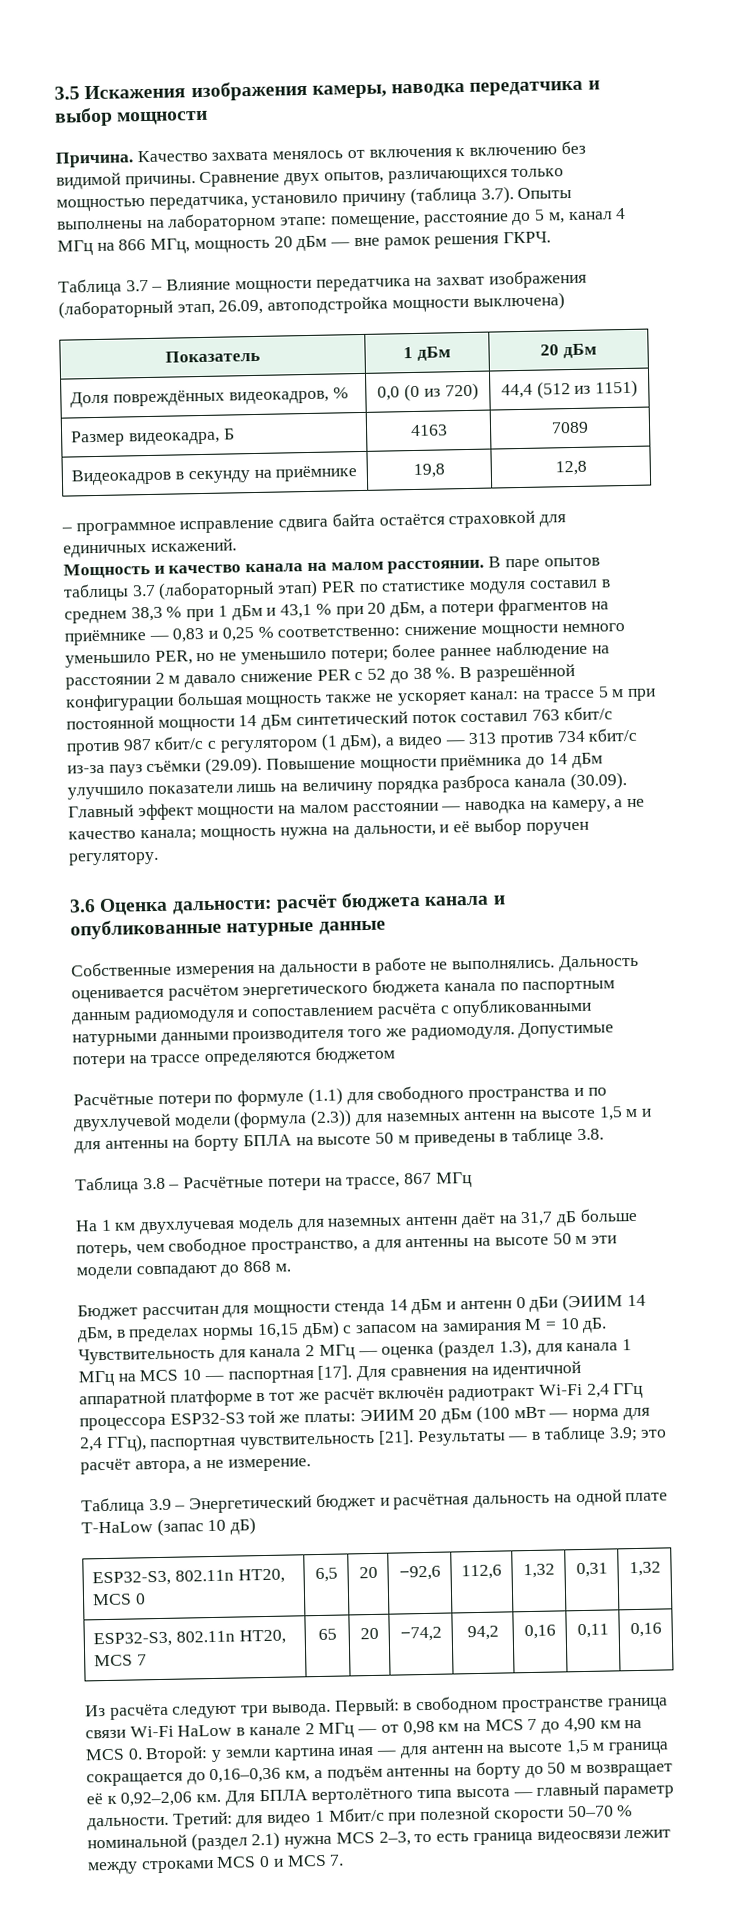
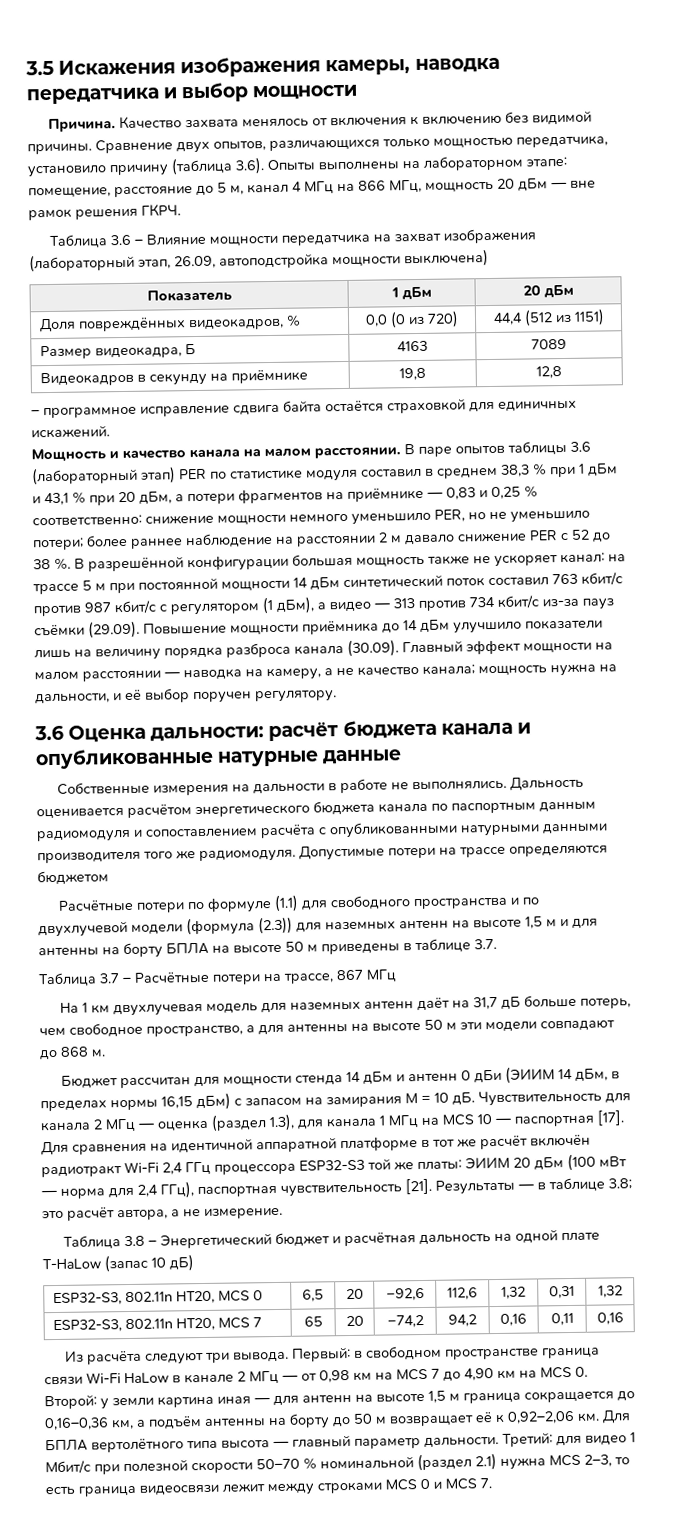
- Сравнение двух опытов, различающихся только мощностью передатчика, установило причину (таблица 3.7). Опыты выполнены на лабораторном этапе: помещение, расстояние до 5 м, канал 4 МГц на 866 МГц, мощность 20 дБм — вне рамок решения ГКРЧ.
+ Сравнение двух опытов, различающихся только мощностью передатчика, установило причину (таблица 3.6). Опыты выполнены на лабораторном этапе: помещение, расстояние до 5 м, канал 4 МГц на 866 МГц, мощность 20 дБм — вне рамок решения ГКРЧ.
- Таблица 3.7 – Влияние мощности передатчика на захват изображения (лабораторный этап, 26.09, автоподстройка мощности выключена)
+ Таблица 3.6 – Влияние мощности передатчика на захват изображения (лабораторный этап, 26.09, автоподстройка мощности выключена)
- В паре опытов таблицы 3.7 (лабораторный этап) PER по статистике модуля составил в среднем 38,3 % при 1 дБм и 43,1 % при 20 дБм, а потери фрагментов на приёмнике — 0,83 и 0,25 % соответственно: снижение мощности немного уменьшило PER, но не уменьшило потери; более раннее наблюдение на расстоянии 2 м давало снижение PER с 52 до 38 %.
+ В паре опытов таблицы 3.6 (лабораторный этап) PER по статистике модуля составил в среднем 38,3 % при 1 дБм и 43,1 % при 20 дБм, а потери фрагментов на приёмнике — 0,83 и 0,25 % соответственно: снижение мощности немного уменьшило PER, но не уменьшило потери; более раннее наблюдение на расстоянии 2 м давало снижение PER с 52 до 38 %.
- Расчётные потери по формуле (1.1) для свободного пространства и по двухлучевой модели (формула (2.3)) для наземных антенн на высоте 1,5 м и для антенны на борту БПЛА на высоте 50 м приведены в таблице 3.8.
- Таблица 3.8 – Расчётные потери на трассе, 867 МГц
+ Расчётные потери по формуле (1.1) для свободного пространства и по двухлучевой модели (формула (2.3)) для наземных антенн на высоте 1,5 м и для антенны на борту БПЛА на высоте 50 м приведены в таблице 3.7.
+ Таблица 3.7 – Расчётные потери на трассе, 867 МГц
- Результаты — в таблице 3.9; это расчёт автора, а не измерение.
+ Результаты — в таблице 3.8; это расчёт автора, а не измерение.
- Таблица 3.9 – Энергетический бюджет и расчётная дальность на одной плате T-HaLow (запас 10 дБ)
+ Таблица 3.8 – Энергетический бюджет и расчётная дальность на одной плате T-HaLow (запас 10 дБ)

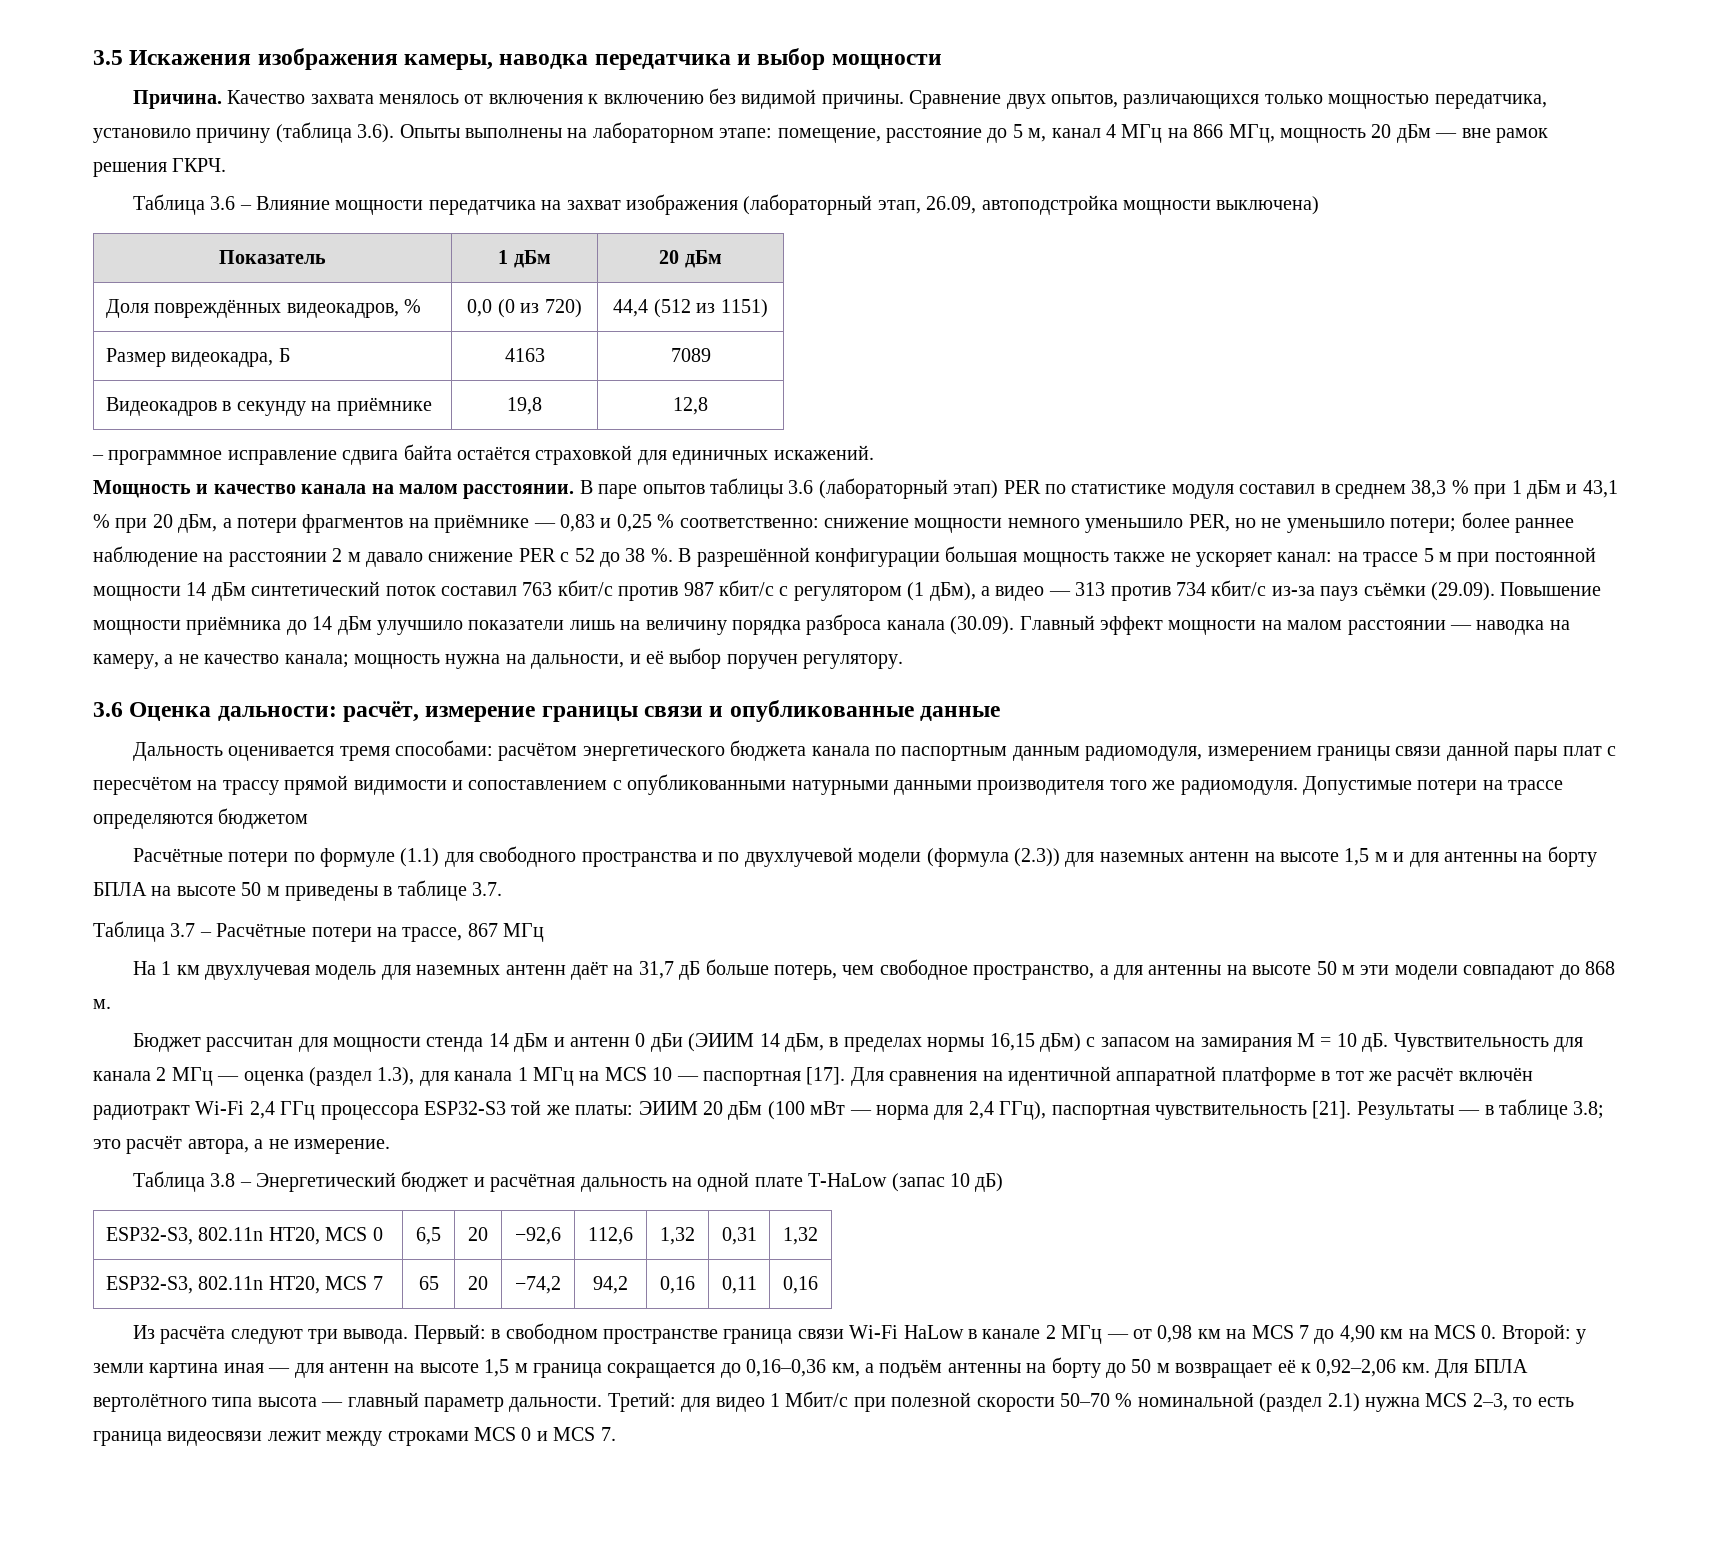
- 3.6 Оценка дальности: расчёт бюджета канала и опубликованные натурные данные
+ 3.6 Оценка дальности: расчёт, измерение границы связи и опубликованные данные
- Собственные измерения на дальности в работе не выполнялись. Дальность оценивается расчётом энергетического бюджета канала по паспортным данным радиомодуля и сопоставлением расчёта с опубликованными натурными данными производителя того же радиомодуля.
+ Дальность оценивается тремя способами: расчётом энергетического бюджета канала по паспортным данным радиомодуля, измерением границы связи данной пары плат с пересчётом на трассу прямой видимости и сопоставлением с опубликованными натурными данными производителя того же радиомодуля.

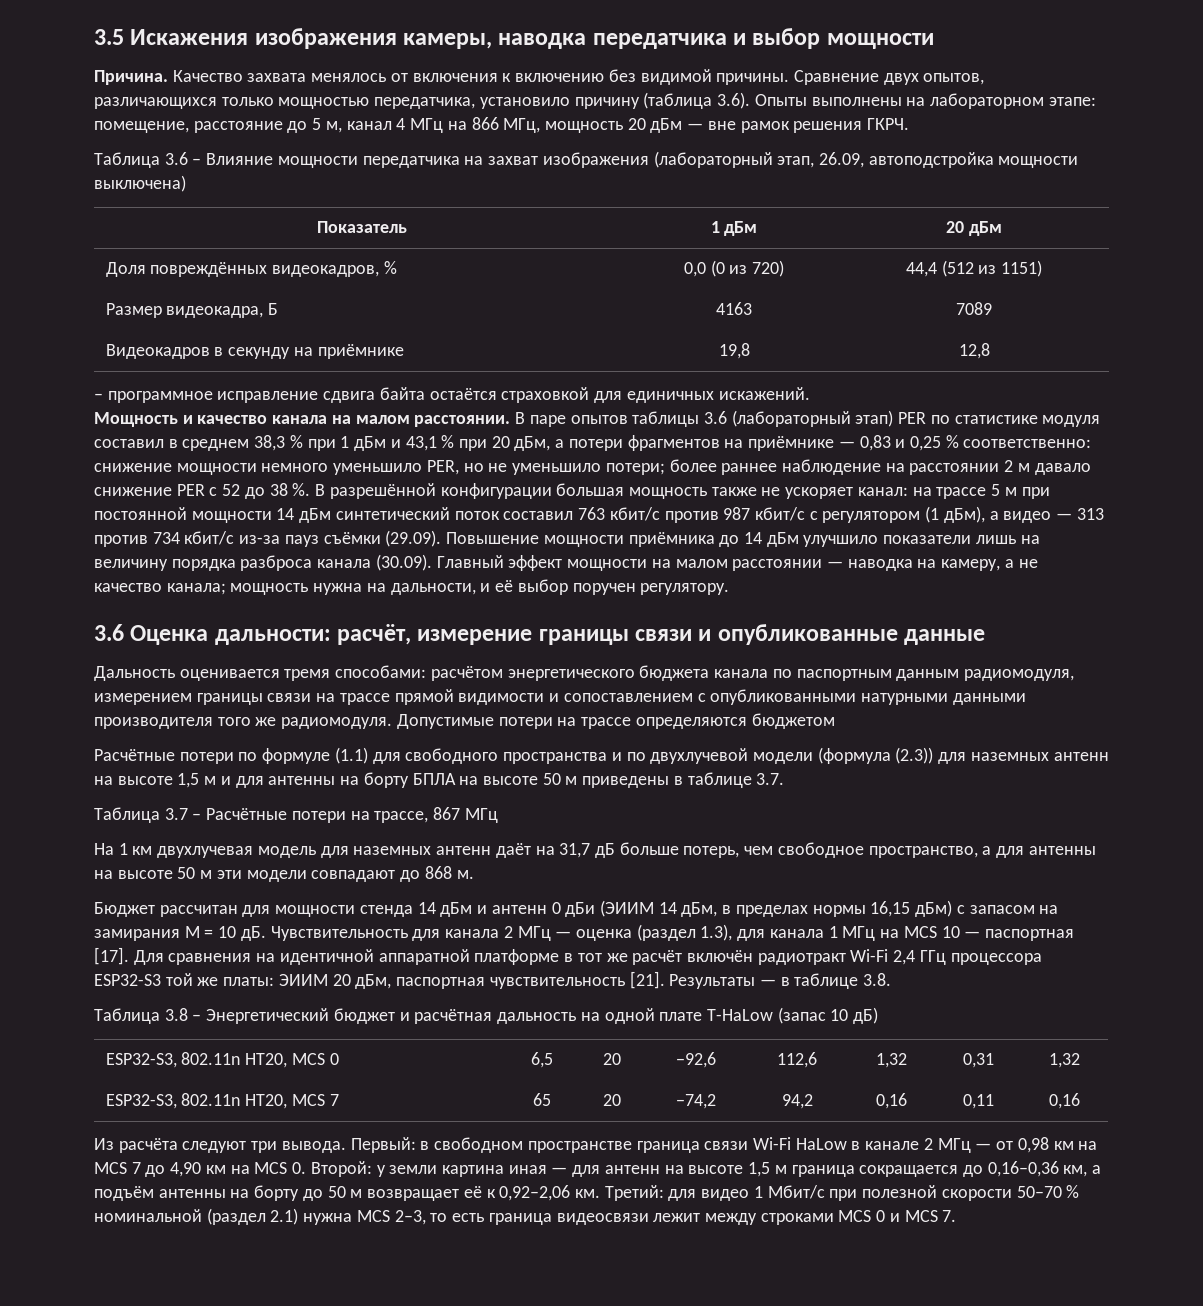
- Дальность оценивается тремя способами: расчётом энергетического бюджета канала по паспортным данным радиомодуля, измерением границы связи данной пары плат с пересчётом на трассу прямой видимости и сопоставлением с опубликованными натурными данными производителя того же радиомодуля.
+ Дальность оценивается тремя способами: расчётом энергетического бюджета канала по паспортным данным радиомодуля, измерением границы связи на трассе прямой видимости и сопоставлением с опубликованными натурными данными производителя того же радиомодуля.
- Для сравнения на идентичной аппаратной платформе в тот же расчёт включён радиотракт Wi-Fi 2,4 ГГц процессора ESP32-S3 той же платы: ЭИИМ 20 дБм (100 мВт — норма для 2,4 ГГц), паспортная чувствительность [21].
+ Для сравнения на идентичной аппаратной платформе в тот же расчёт включён радиотракт Wi-Fi 2,4 ГГц процессора ESP32-S3 той же платы: ЭИИМ 20 дБм, паспортная чувствительность [21].
- Результаты — в таблице 3.8; это расчёт автора, а не измерение.
+ Результаты — в таблице 3.8.
- Для БПЛА вертолётного типа высота — главный параметр дальности.

